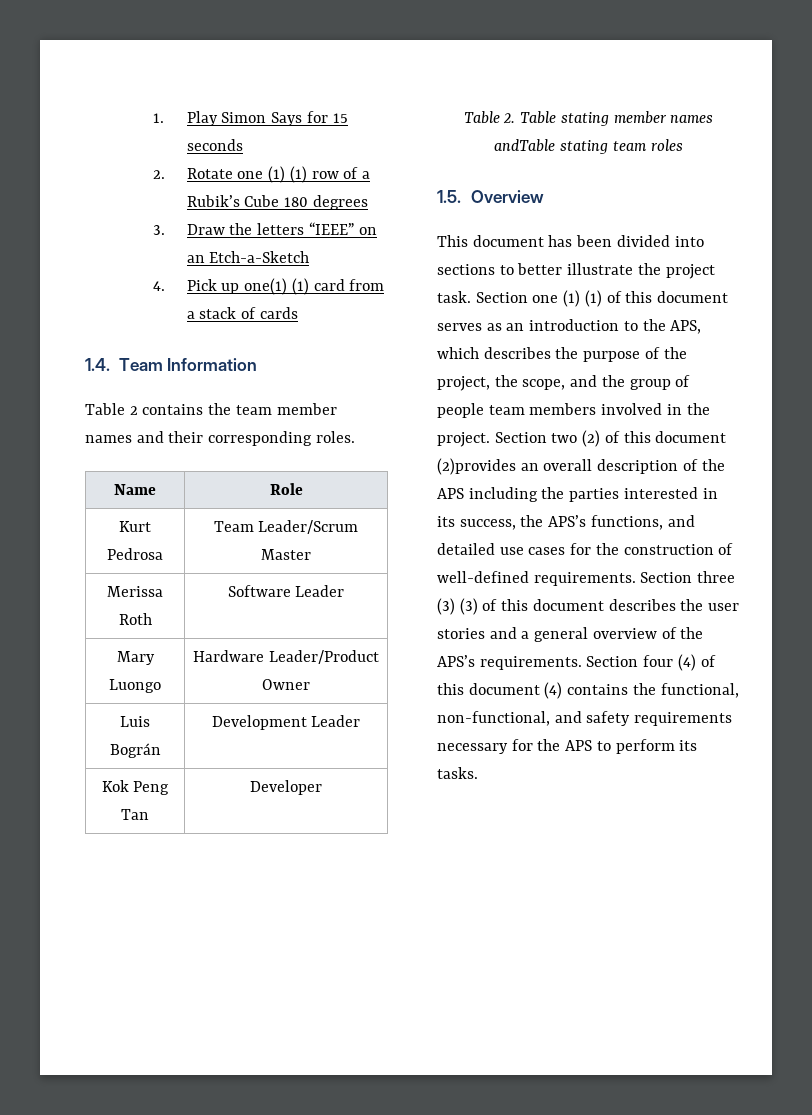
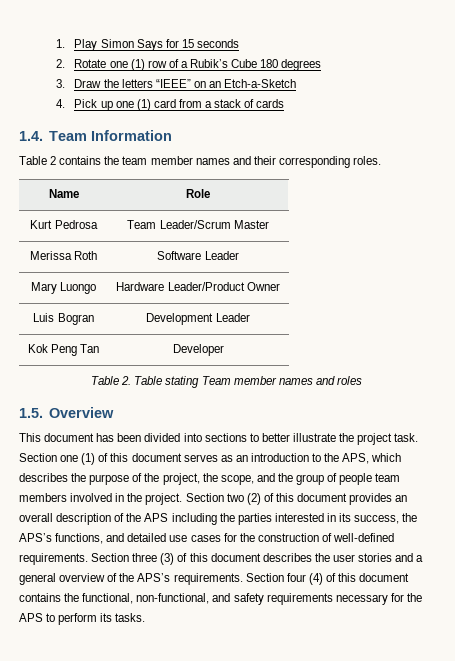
- 2. Rotate one (1) (1) row of a Rubik’s Cube 180 degrees
+ 2. Rotate one (1) row of a Rubik’s Cube 180 degrees
- 4. Pick up one(1) (1) card from a stack of cards
+ 4. Pick up one (1) card from a stack of cards
- Luis Bográn | Development Leader
+ Luis Bogran | Development Leader
- Table 2. Table stating member names andTable stating team roles
+ Table 2. Table stating Team member names and roles
- Section one (1) (1) of this document serves as an introduction to the APS, which describes the purpose of the project, the scope, and the group of people team members involved in the project.
+ Section one (1) of this document serves as an introduction to the APS, which describes the purpose of the project, the scope, and the group of people team members involved in the project.
- Section two (2) of this document (2)provides an overall description of the APS including the parties interested in its success, the APS’s functions, and detailed use cases for the construction of well-defined requirements.
+ Section two (2) of this document provides an overall description of the APS including the parties interested in its success, the APS’s functions, and detailed use cases for the construction of well-defined requirements.
- Section three (3) (3) of this document describes the user stories and a general overview of the APS’s requirements.
+ Section three (3) of this document describes the user stories and a general overview of the APS’s requirements.
- Section four (4) of this document (4) contains the functional, non-functional, and safety requirements necessary for the APS to perform its tasks.
+ Section four (4) of this document contains the functional, non-functional, and safety requirements necessary for the APS to perform its tasks.

